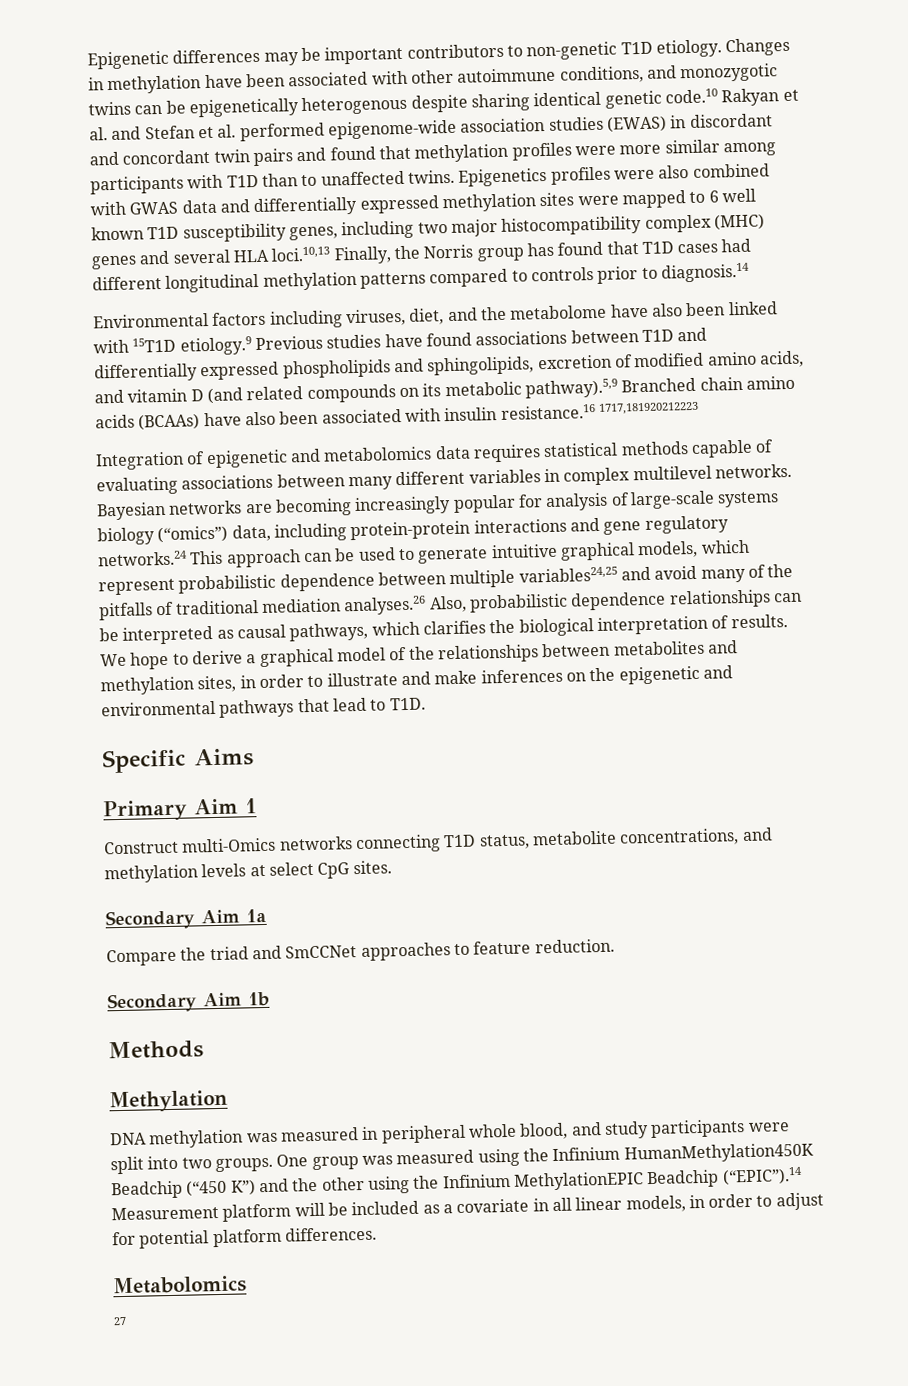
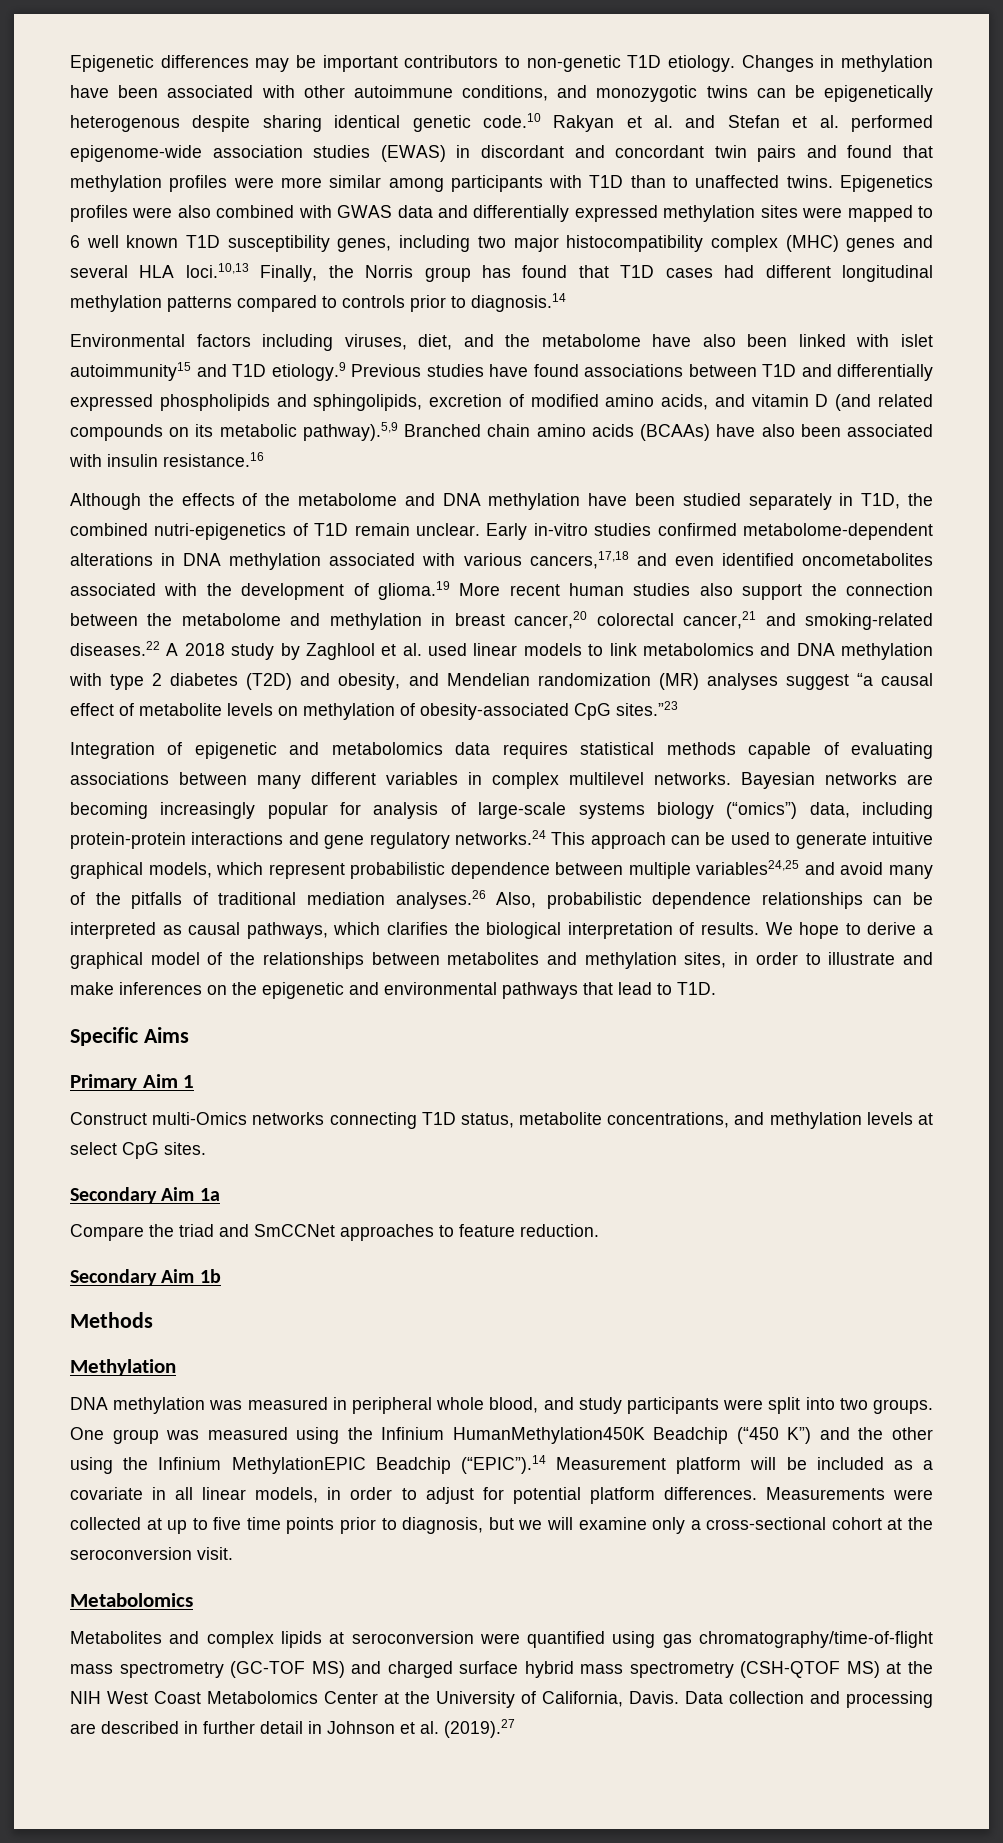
- Environmental factors including viruses, diet, and the metabolome have also been linked with 15T1D etiology.9 Previous studies have found associations between T1D and differentially expressed phospholipids and sphingolipids, excretion of modified amino acids, and vitamin D (and related compounds on its metabolic pathway).5,9 Branched chain amino acids (BCAAs) have also been associated with insulin resistance.16 1717,181920212223
+ Environmental factors including viruses, diet, and the metabolome have also been linked with islet autoimmunity15 and T1D etiology.9 Previous studies have found associations between T1D and differentially expressed phospholipids and sphingolipids, excretion of modified amino acids, and vitamin D (and related compounds on its metabolic pathway).5,9 Branched chain amino acids (BCAAs) have also been associated with insulin resistance.16
+ Although the effects of the metabolome and DNA methylation have been studied separately in T1D, the combined nutri-epigenetics of T1D remain unclear. Early in-vitro studies confirmed metabolome-dependent alterations in DNA methylation associated with various cancers,17,18 and even identified oncometabolites associated with the development of glioma.19 More recent human studies also support the connection between the metabolome and methylation in breast cancer,20 colorectal cancer,21 and smoking-related diseases.22 A 2018 study by Zaghlool et al. used linear models to link metabolomics and DNA methylation with type 2 diabetes (T2D) and obesity, and Mendelian randomization (MR) analyses suggest “a causal effect of metabolite levels on methylation of obesity-associated CpG sites.”23
- One group was measured using the Infinium HumanMethylation450K Beadchip (“450 K”) and the other using the Infinium MethylationEPIC Beadchip (“EPIC”).14 Measurement platform will be included as a covariate in all linear models, in order to adjust for potential platform differences.
+ One group was measured using the Infinium HumanMethylation450K Beadchip (“450 K”) and the other using the Infinium MethylationEPIC Beadchip (“EPIC”).14 Measurement platform will be included as a covariate in all linear models, in order to adjust for potential platform differences. Measurements were collected at up to five time points prior to diagnosis, but we will examine only a cross-sectional cohort at the seroconversion visit.
  Metabolomics
- 27
+ Metabolites and complex lipids at seroconversion were quantified using gas chromatography/time-of-flight mass spectrometry (GC-TOF MS) and charged surface hybrid mass spectrometry (CSH-QTOF MS) at the NIH West Coast Metabolomics Center at the University of California, Davis. Data collection and processing are described in further detail in Johnson et al. (2019).27

